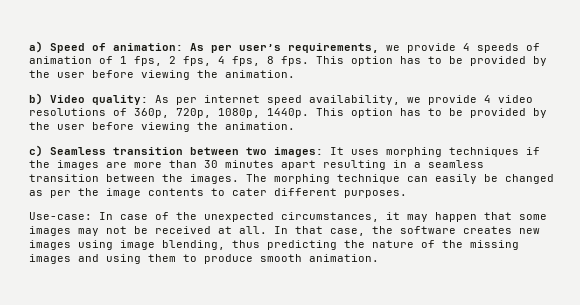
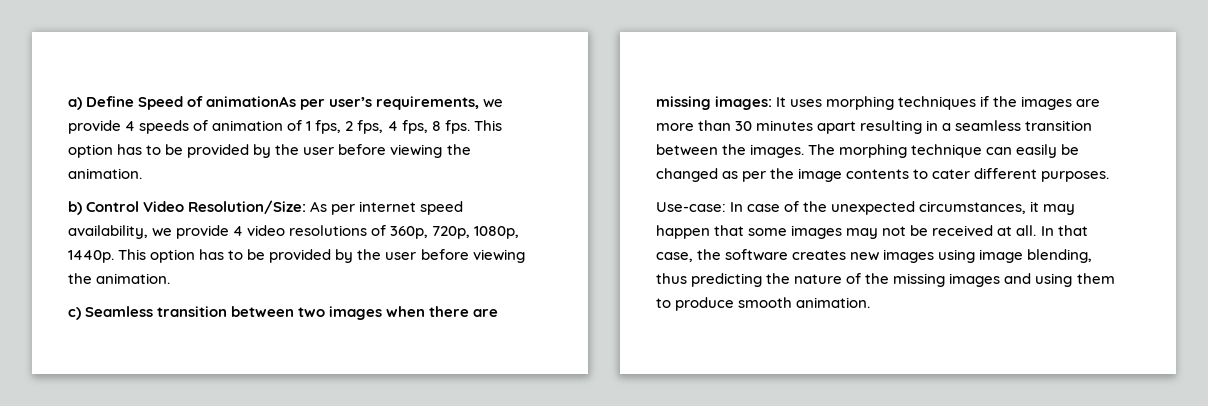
- a) Speed of animation: As per user’s requirements, we provide 4 speeds of animation of 1 fps, 2 fps, 4 fps, 8 fps.
+ a) Define Speed of animationAs per user’s requirements, we provide 4 speeds of animation of 1 fps, 2 fps, 4 fps, 8 fps.
- b) Video quality: As per internet speed availability, we provide 4 video resolutions of 360p, 720p, 1080p, 1440p.
+ b) Control Video Resolution/Size: As per internet speed availability, we provide 4 video resolutions of 360p, 720p, 1080p, 1440p.
- c) Seamless transition between two images: It uses morphing techniques if the images are more than 30 minutes apart resulting in a seamless transition between the images.
+ c) Seamless transition between two images when there are missing images: It uses morphing techniques if the images are more than 30 minutes apart resulting in a seamless transition between the images.

